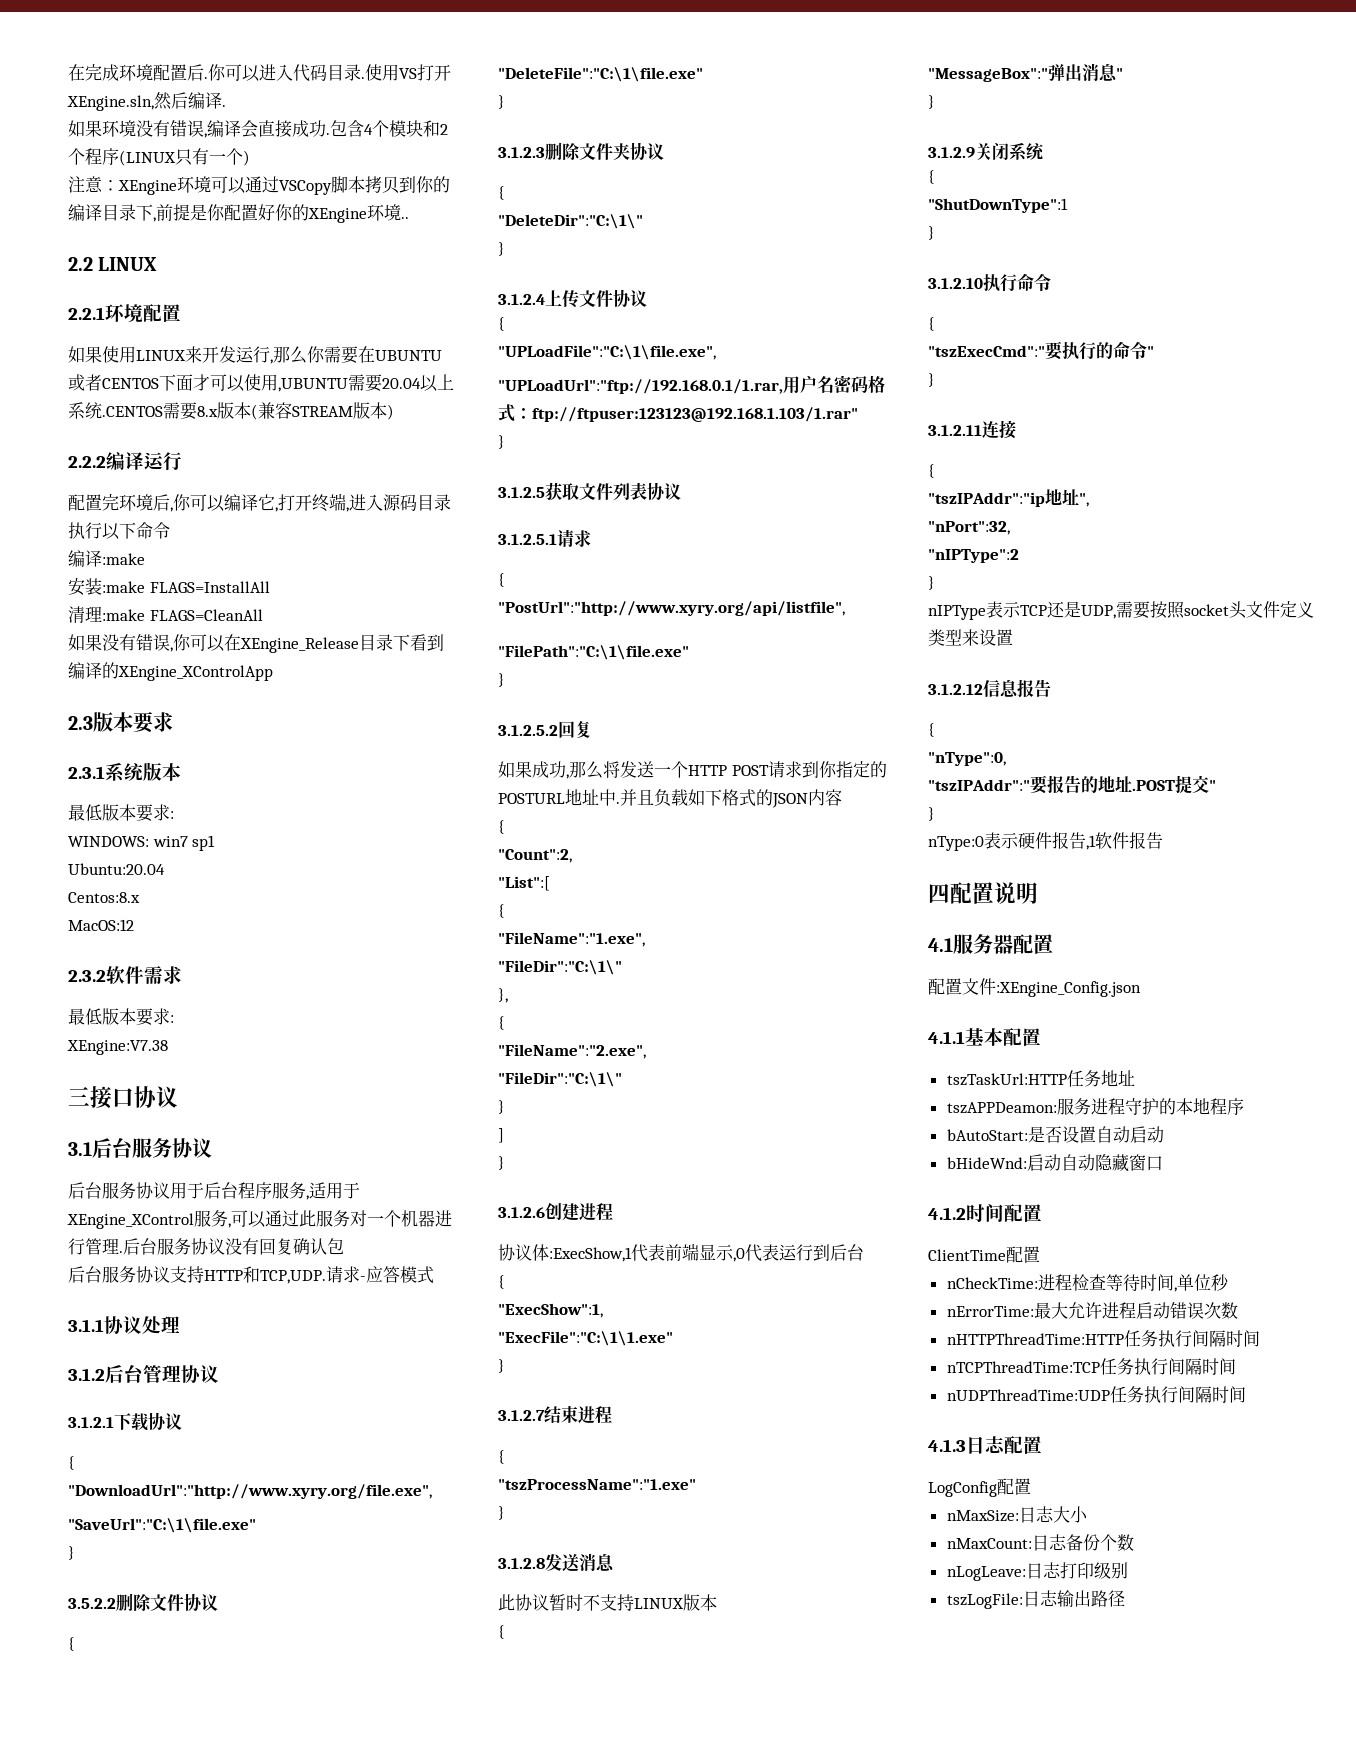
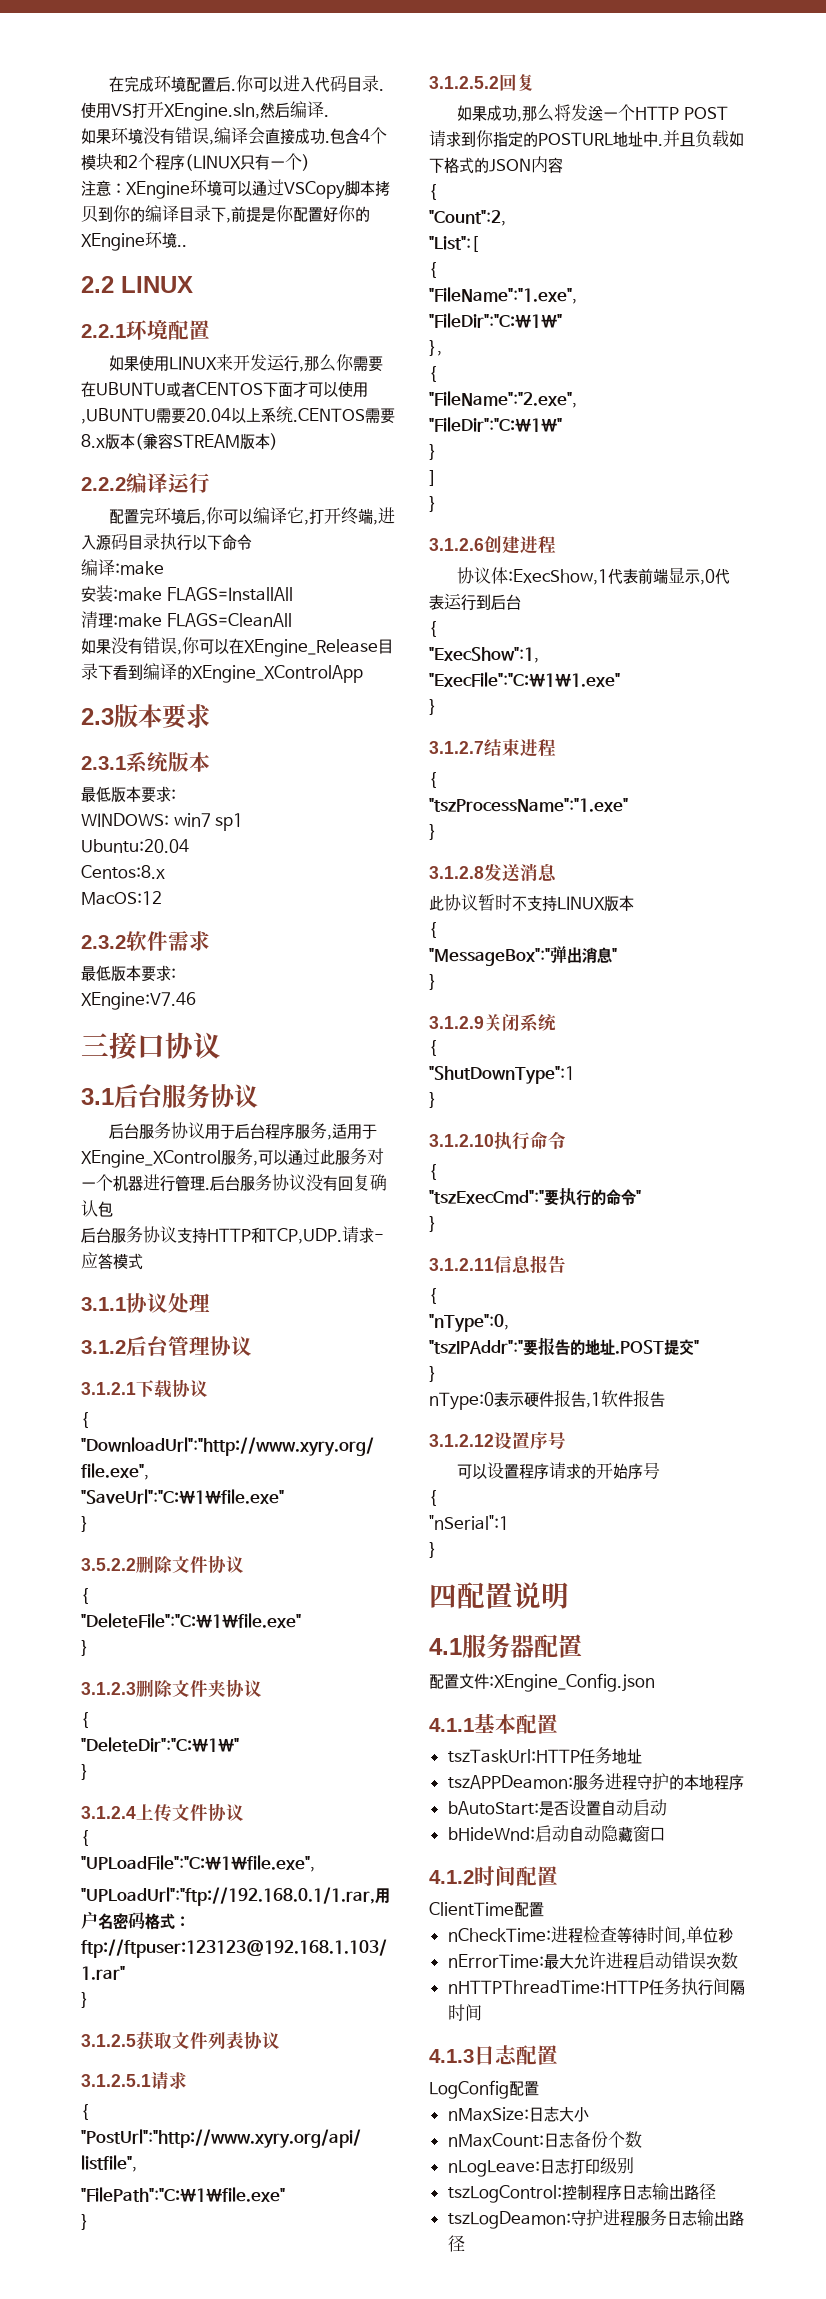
- XEngine:V7.38
+ XEngine:V7.46
- 3.1.2.11连接
- {
- "tszIPAddr":"ip地址",
- "nPort":32,
- "nIPType":2
- }
- nIPType表示TCP还是UDP,需要按照socket头文件定义类型来设置
- 3.1.2.12信息报告
+ 3.1.2.11信息报告
+ 3.1.2.12设置序号
+ 可以设置程序请求的开始序号
+ {
+ "nSerial":1
+ }
- nTCPThreadTime:TCP任务执行间隔时间
- nUDPThreadTime:UDP任务执行间隔时间
- tszLogFile:日志输出路径
+ tszLogControl:控制程序日志输出路径
+ tszLogDeamon:守护进程服务日志输出路径

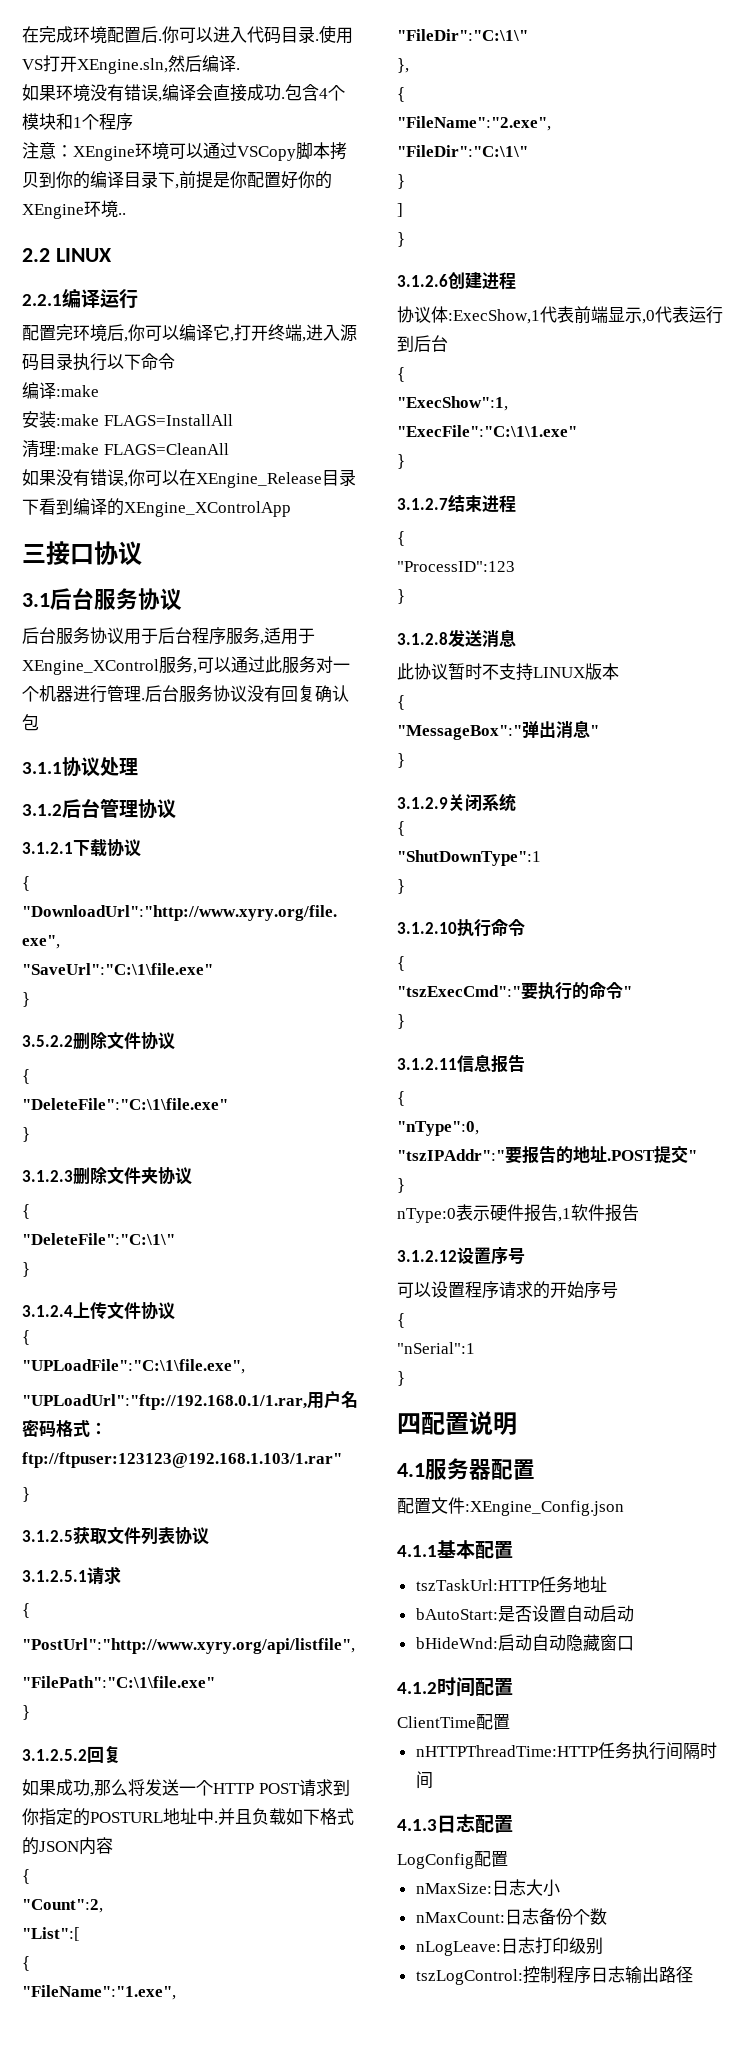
- 包含4个模块和2个程序(LINUX只有一个)
+ 包含4个模块和1个程序
- 2.2.1环境配置
- 如果使用LINUX来开发运行,那么你需要在UBUNTU或者CENTOS下面才可以使用,UBUNTU需要20.04以上系统.CENTOS需要8.x版本(兼容STREAM版本)
- 2.2.2编译运行
+ 2.2.1编译运行
- 2.3版本要求
- 2.3.1系统版本
- 最低版本要求:
- WINDOWS: win7 sp1
- Ubuntu:20.04
- Centos:8.x
- MacOS:12
- 2.3.2软件需求
- 最低版本要求:
- XEngine:V7.46
- 后台服务协议支持HTTP和TCP,UDP.请求-应答模式
- "DeleteDir":"C:\1\"
+ "DeleteFile":"C:\1\"
- "tszProcessName":"1.exe"
+ "ProcessID":123
- tszAPPDeamon:服务进程守护的本地程序
- nCheckTime:进程检查等待时间,单位秒
- nErrorTime:最大允许进程启动错误次数
- tszLogDeamon:守护进程服务日志输出路径

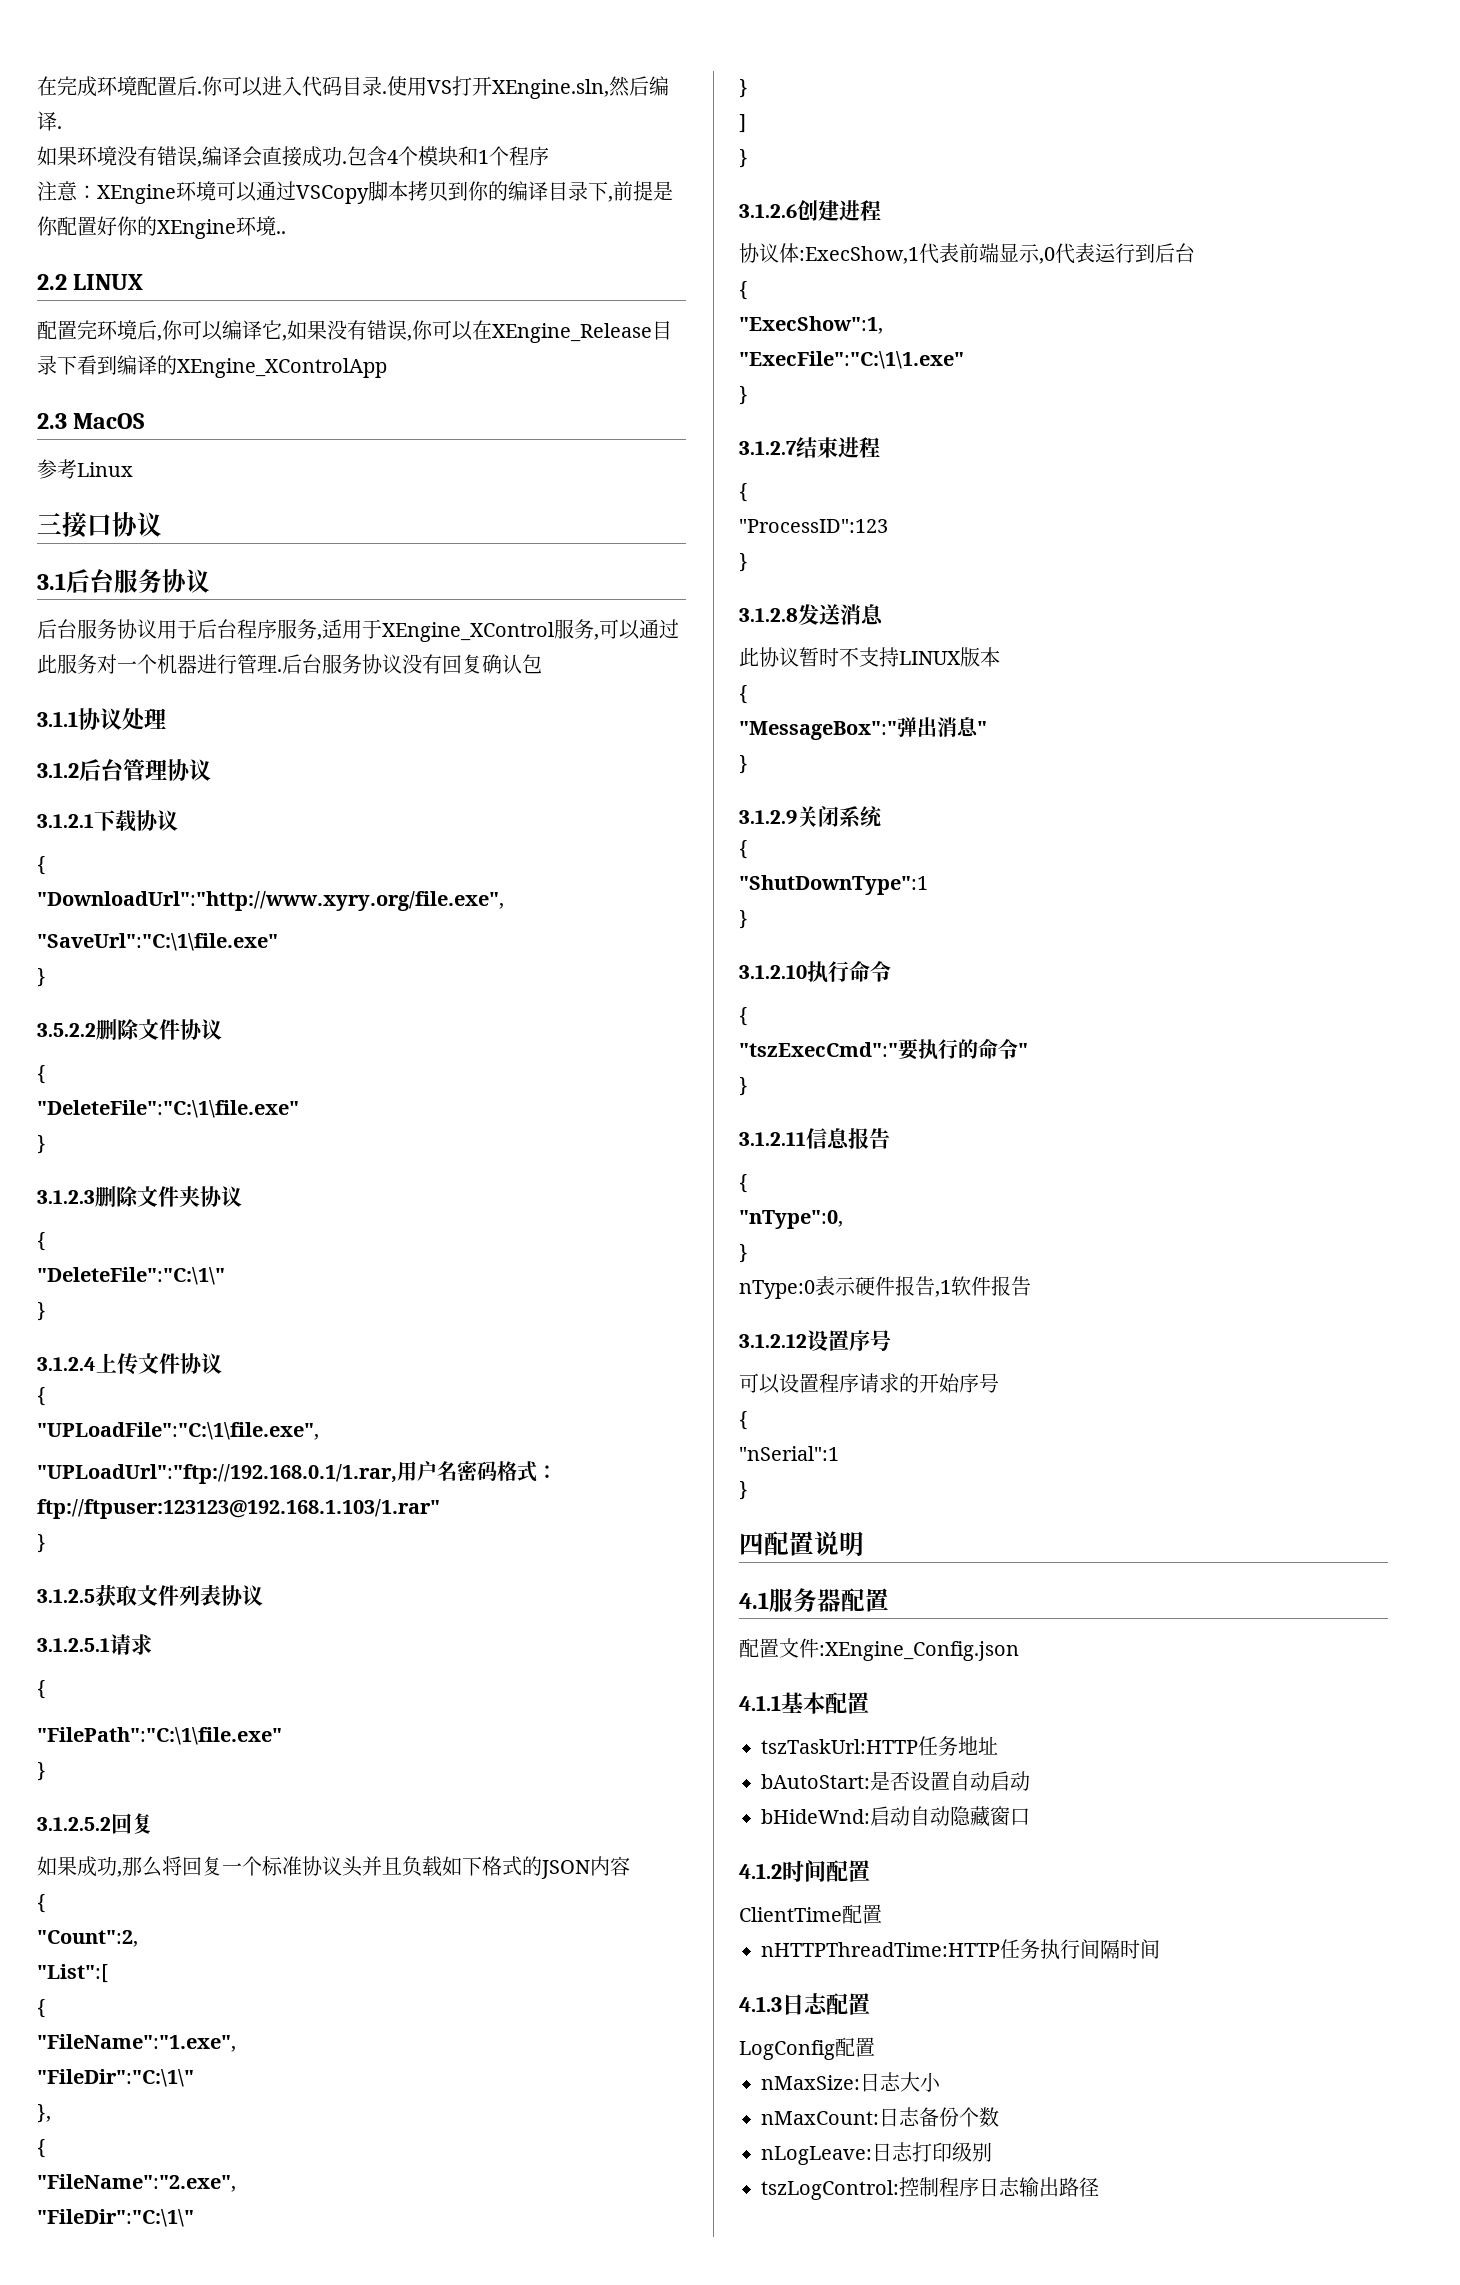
- 2.2.1编译运行
- 配置完环境后,你可以编译它,打开终端,进入源码目录执行以下命令
- 编译:make
- 安装:make FLAGS=InstallAll
- 清理:make FLAGS=CleanAll
- 如果没有错误,你可以在XEngine_Release目录下看到编译的XEngine_XControlApp
+ 配置完环境后,你可以编译它,如果没有错误,你可以在XEngine_Release目录下看到编译的XEngine_XControlApp
+ 2.3 MacOS
+ 参考Linux
- "PostUrl":"http://www.xyry.org/api/listfile",
- 如果成功,那么将发送一个HTTP POST请求到你指定的POSTURL地址中.并且负载如下格式的JSON内容
+ 如果成功,那么将回复一个标准协议头并且负载如下格式的JSON内容
- "tszIPAddr":"要报告的地址.POST提交"

